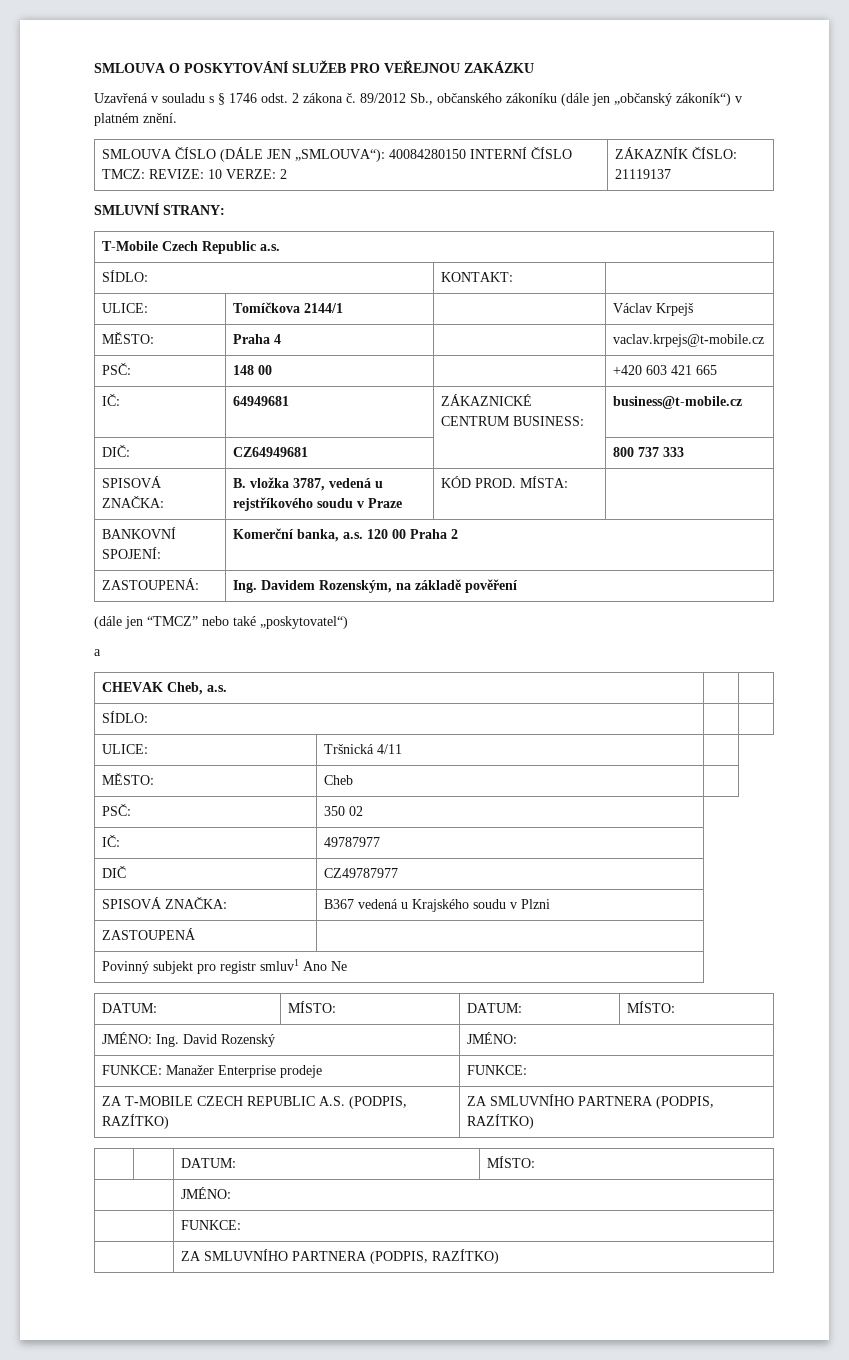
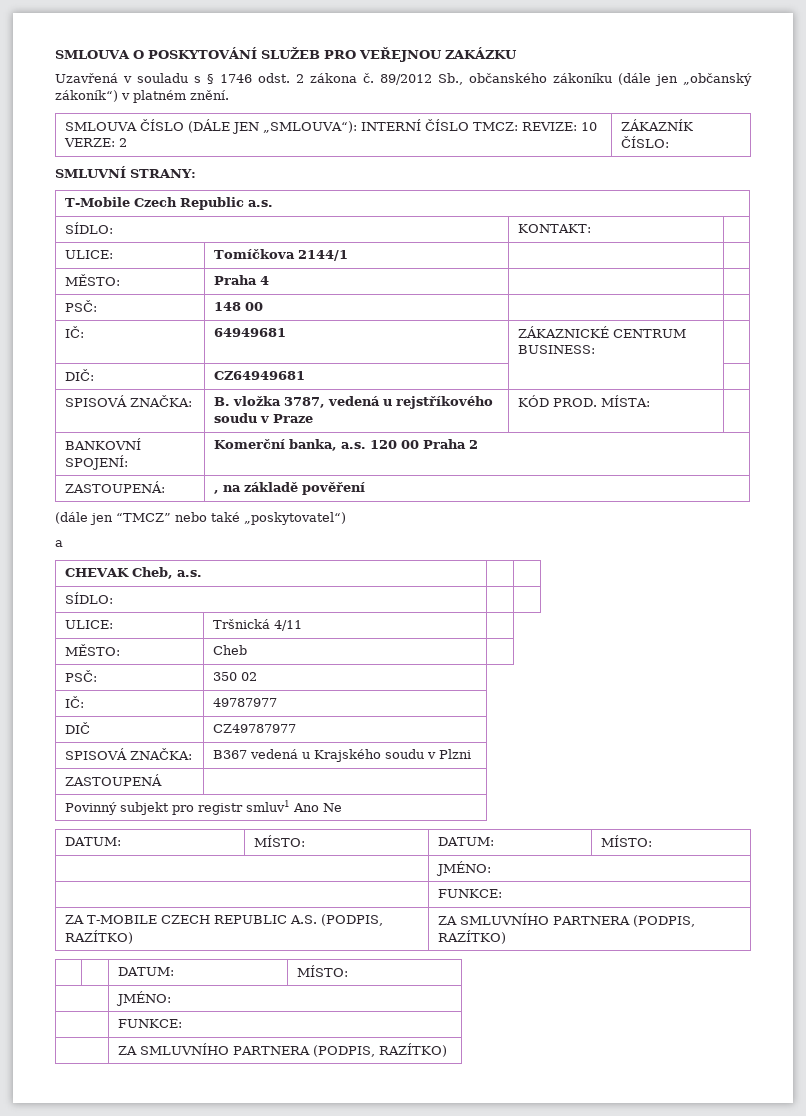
- SMLOUVA ČÍSLO (DÁLE JEN „SMLOUVA“): 40084280150 INTERNÍ ČÍSLO TMCZ: REVIZE: 10 VERZE: 2 | ZÁKAZNÍK ČÍSLO: 21119137
+ SMLOUVA ČÍSLO (DÁLE JEN „SMLOUVA“): INTERNÍ ČÍSLO TMCZ: REVIZE: 10 VERZE: 2 | ZÁKAZNÍK ČÍSLO:
- ULICE: | Tomíčkova 2144/1 | | Václav Krpejš
+ ULICE: | Tomíčkova 2144/1 | |
- MĚSTO: | Praha 4 | | vaclav.krpejs@t-mobile.cz
+ MĚSTO: | Praha 4 | |
- PSČ: | 148 00 | | +420 603 421 665
+ PSČ: | 148 00 | |
- IČ: | 64949681 | ZÁKAZNICKÉ CENTRUM BUSINESS: | business@t-mobile.cz
+ IČ: | 64949681 | ZÁKAZNICKÉ CENTRUM BUSINESS: |
- DIČ: | CZ64949681 | | 800 737 333
+ DIČ: | CZ64949681 | |
- ZASTOUPENÁ: | Ing. Davidem Rozenským, na základě pověření
+ ZASTOUPENÁ: | , na základě pověření
  DATUM: | MÍSTO: | DATUM: | MÍSTO:
- JMÉNO: Ing. David Rozenský | JMÉNO:
- FUNKCE: Manažer Enterprise prodeje | FUNKCE:
+ | JMÉNO:
+ | FUNKCE:

